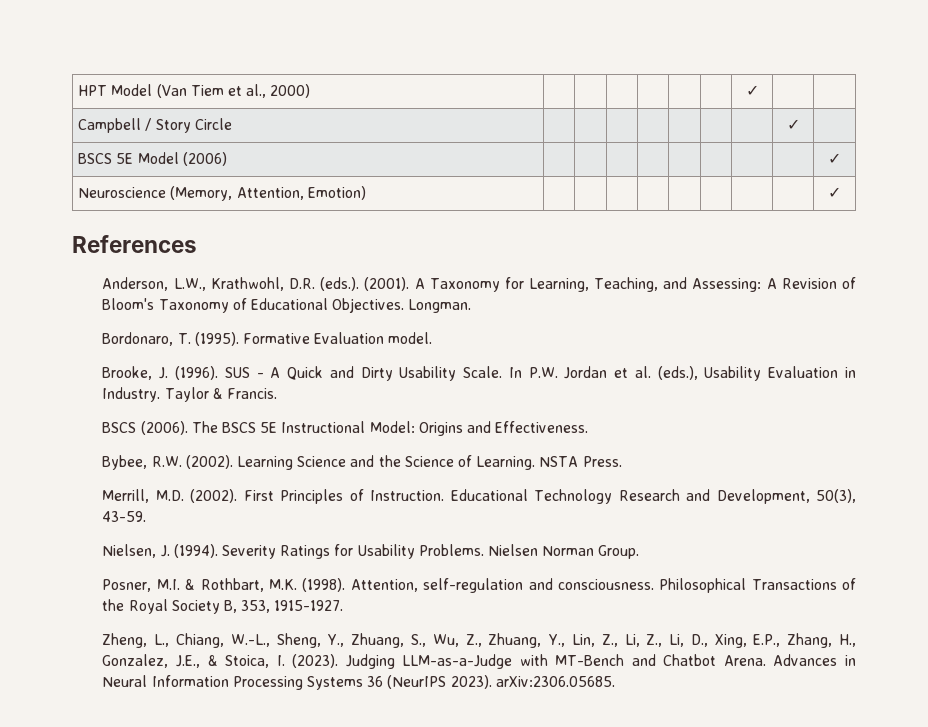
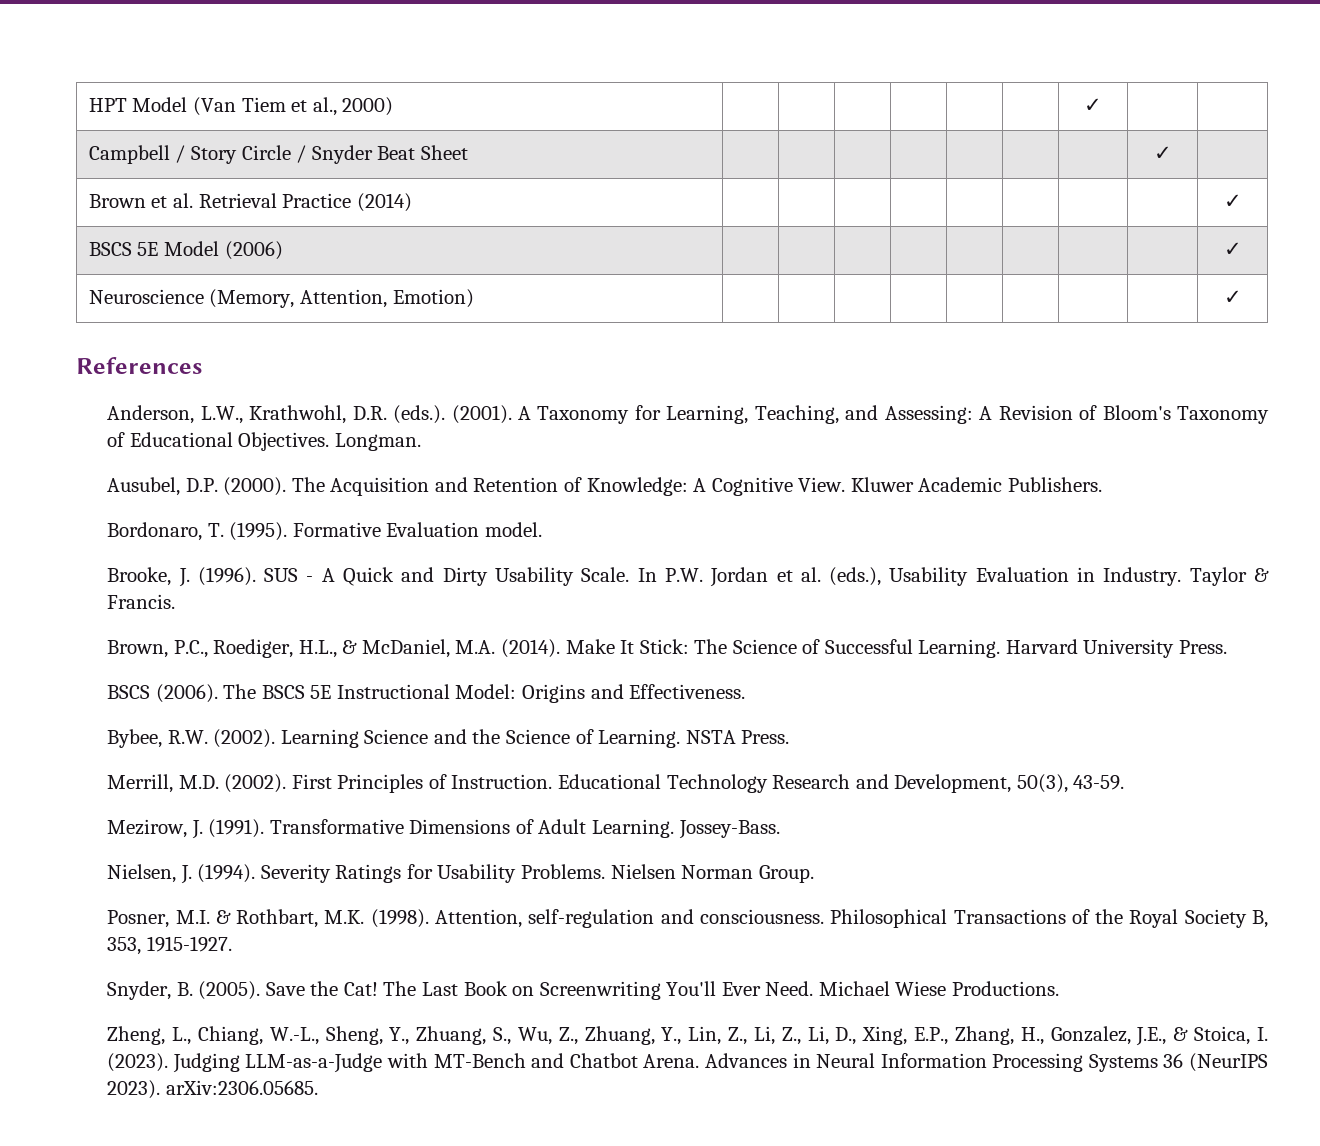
- Campbell / Story Circle | | | | | | | | ✓ |
+ Campbell / Story Circle / Snyder Beat Sheet | | | | | | | | ✓ |
+ Brown et al. Retrieval Practice (2014) | | | | | | | | | ✓
+ Ausubel, D.P. (2000). The Acquisition and Retention of Knowledge: A Cognitive View. Kluwer Academic Publishers.
+ Brown, P.C., Roediger, H.L., & McDaniel, M.A. (2014). Make It Stick: The Science of Successful Learning. Harvard University Press.
+ Mezirow, J. (1991). Transformative Dimensions of Adult Learning. Jossey-Bass.
+ Snyder, B. (2005). Save the Cat! The Last Book on Screenwriting You'll Ever Need. Michael Wiese Productions.

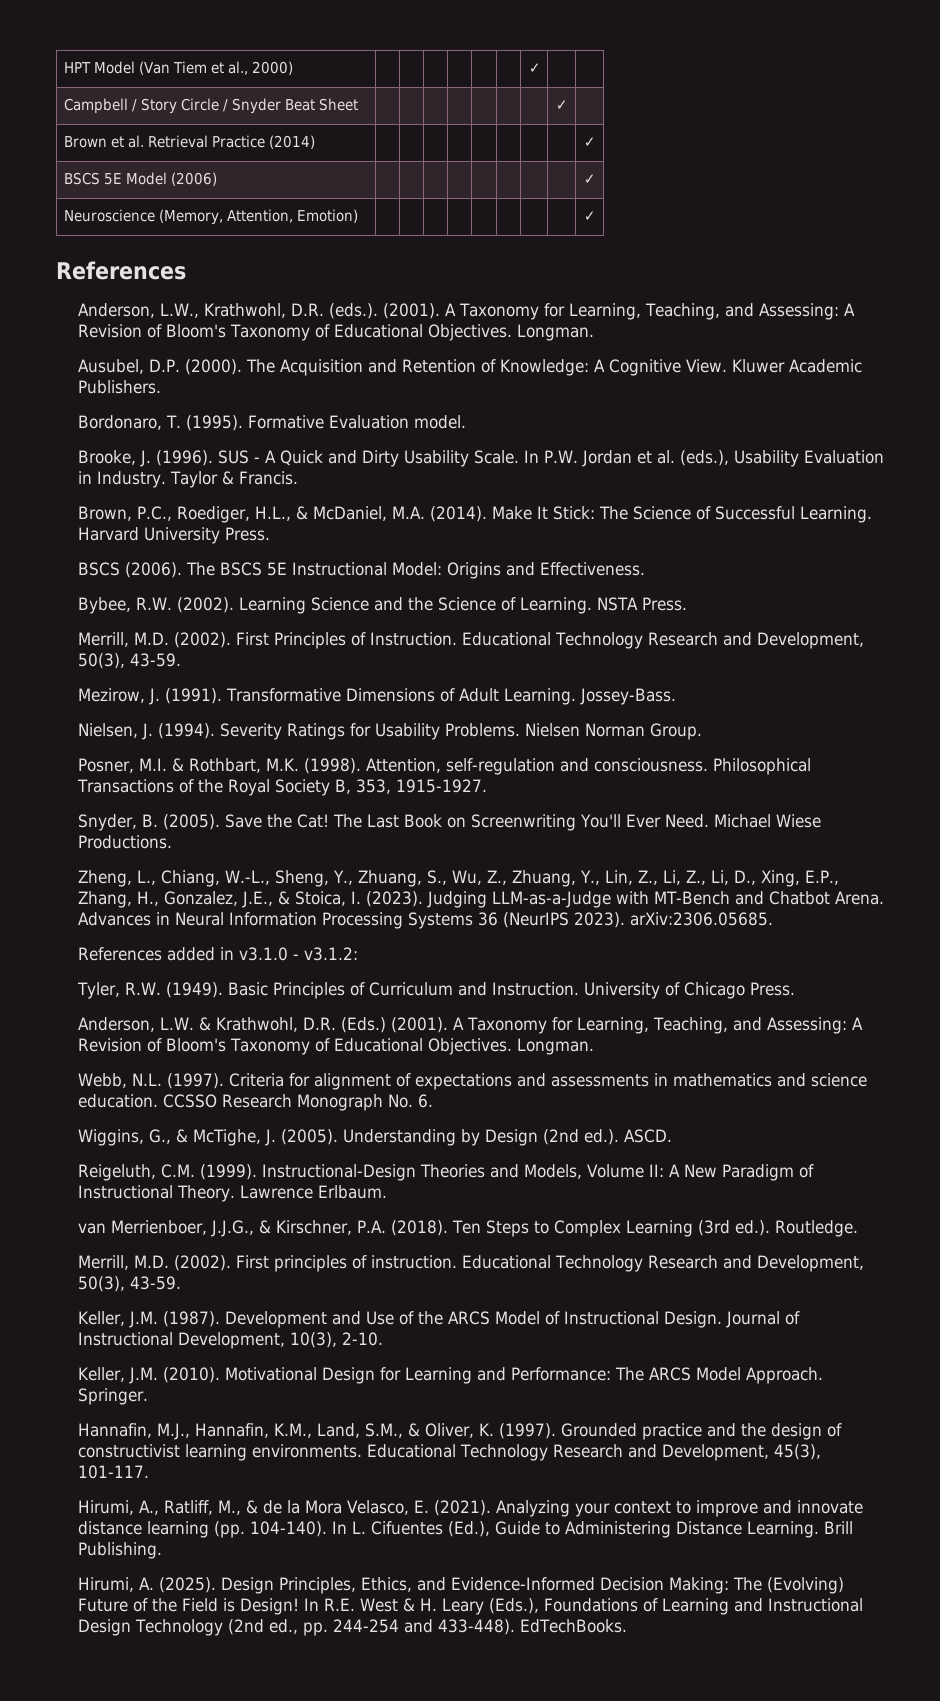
+ References added in v3.1.0 - v3.1.2:
+ Tyler, R.W. (1949). Basic Principles of Curriculum and Instruction. University of Chicago Press.
+ Anderson, L.W. & Krathwohl, D.R. (Eds.) (2001). A Taxonomy for Learning, Teaching, and Assessing: A Revision of Bloom's Taxonomy of Educational Objectives. Longman.
+ Webb, N.L. (1997). Criteria for alignment of expectations and assessments in mathematics and science education. CCSSO Research Monograph No. 6.
+ Wiggins, G., & McTighe, J. (2005). Understanding by Design (2nd ed.). ASCD.
+ Reigeluth, C.M. (1999). Instructional-Design Theories and Models, Volume II: A New Paradigm of Instructional Theory. Lawrence Erlbaum.
+ van Merrienboer, J.J.G., & Kirschner, P.A. (2018). Ten Steps to Complex Learning (3rd ed.). Routledge.
+ Merrill, M.D. (2002). First principles of instruction. Educational Technology Research and Development, 50(3), 43-59.
+ Keller, J.M. (1987). Development and Use of the ARCS Model of Instructional Design. Journal of Instructional Development, 10(3), 2-10.
+ Keller, J.M. (2010). Motivational Design for Learning and Performance: The ARCS Model Approach. Springer.
+ Hannafin, M.J., Hannafin, K.M., Land, S.M., & Oliver, K. (1997). Grounded practice and the design of constructivist learning environments. Educational Technology Research and Development, 45(3), 101-117.
+ Hirumi, A., Ratliff, M., & de la Mora Velasco, E. (2021). Analyzing your context to improve and innovate distance learning (pp. 104-140). In L. Cifuentes (Ed.), Guide to Administering Distance Learning. Brill Publishing.
+ Hirumi, A. (2025). Design Principles, Ethics, and Evidence-Informed Decision Making: The (Evolving) Future of the Field is Design! In R.E. West & H. Leary (Eds.), Foundations of Learning and Instructional Design Technology (2nd ed., pp. 244-254 and 433-448). EdTechBooks.

